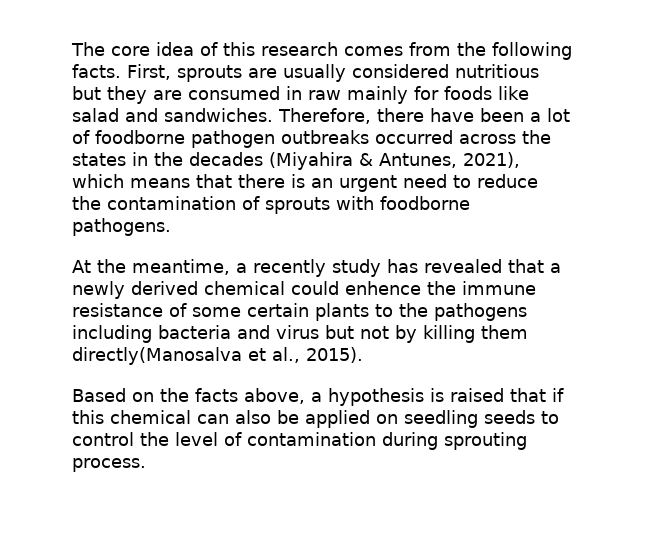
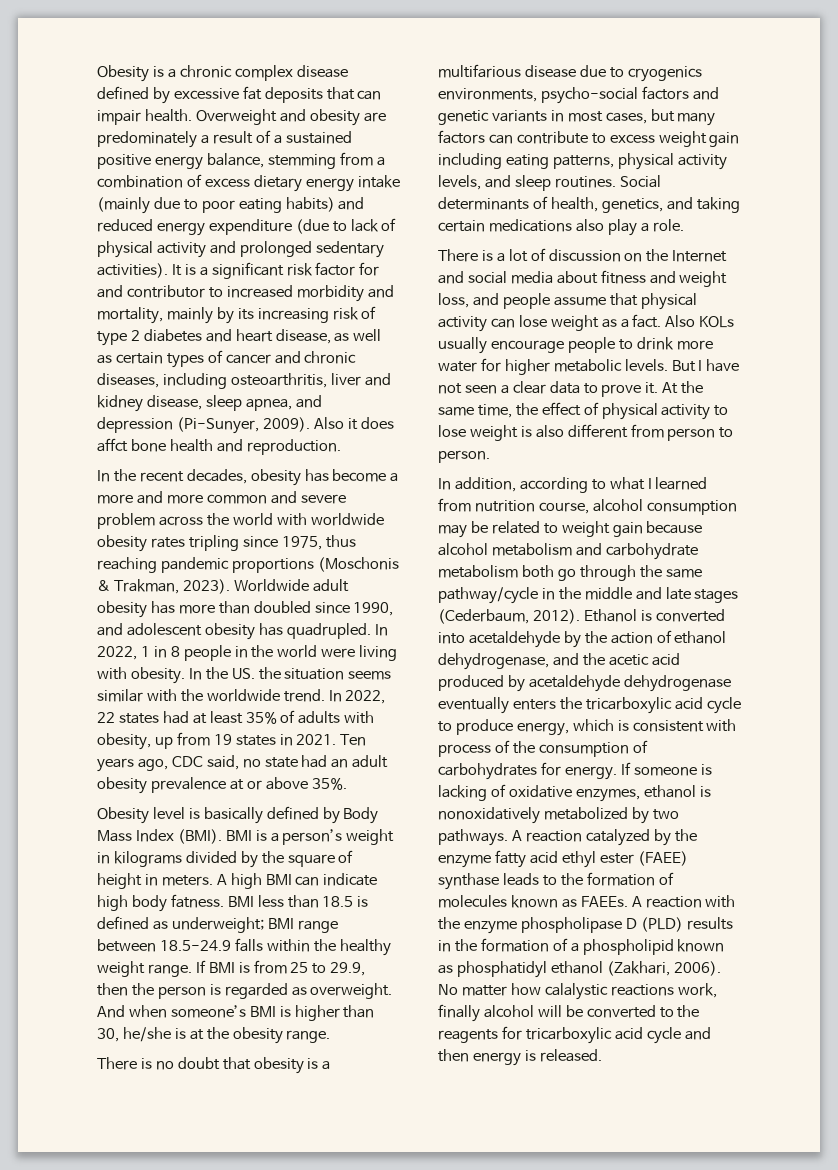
- The core idea of this research comes from the following facts. First, sprouts are usually considered nutritious but they are consumed in raw mainly for foods like salad and sandwiches. Therefore, there have been a lot of foodborne pathogen outbreaks occurred across the states in the decades (Miyahira & Antunes, 2021), which means that there is an urgent need to reduce the contamination of sprouts with foodborne pathogens.
- At the meantime, a recently study has revealed that a newly derived chemical could enhence the immune resistance of some certain plants to the pathogens including bacteria and virus but not by killing them directly(Manosalva et al., 2015).
- Based on the facts above, a hypothesis is raised that if this chemical can also be applied on seedling seeds to control the level of contamination during sprouting process.
+ Obesity is a chronic complex disease defined by excessive fat deposits that can impair health. Overweight and obesity are predominately a result of a sustained positive energy balance, stemming from a combination of excess dietary energy intake (mainly due to poor eating habits) and reduced energy expenditure (due to lack of physical activity and prolonged sedentary activities). It is a significant risk factor for and contributor to increased morbidity and mortality, mainly by its increasing risk of type 2 diabetes and heart disease, as well as certain types of cancer and chronic diseases, including osteoarthritis, liver and kidney disease, sleep apnea, and depression (Pi-Sunyer, 2009). Also it does affct bone health and reproduction.
+ In the recent decades, obesity has become a more and more common and severe problem across the world with worldwide obesity rates tripling since 1975, thus reaching pandemic proportions (Moschonis & Trakman, 2023). Worldwide adult obesity has more than doubled since 1990, and adolescent obesity has quadrupled. In 2022, 1 in 8 people in the world were living with obesity. In the US. the situation seems similar with the worldwide trend. In 2022, 22 states had at least 35% of adults with obesity, up from 19 states in 2021. Ten years ago, CDC said, no state had an adult obesity prevalence at or above 35%.
+ Obesity level is basically defined by Body Mass Index (BMI). BMI is a person’s weight in kilograms divided by the square of height in meters. A high BMI can indicate high body fatness. BMI less than 18.5 is defined as underweight; BMI range between 18.5-24.9 falls within the healthy weight range. If BMI is from 25 to 29.9, then the person is regarded as overweight. And when someone’s BMI is higher than 30, he/she is at the obesity range.
+ There is no doubt that obesity is a multifarious disease due to cryogenics environments, psycho-social factors and genetic variants in most cases, but many factors can contribute to excess weight gain including eating patterns, physical activity levels, and sleep routines. Social determinants of health, genetics, and taking certain medications also play a role.
+ There is a lot of discussion on the Internet and social media about fitness and weight loss, and people assume that physical activity can lose weight as a fact. Also KOLs usually encourage people to drink more water for higher metabolic levels. But I have not seen a clear data to prove it. At the same time, the effect of physical activity to lose weight is also different from person to person.
+ In addition, according to what I learned from nutrition course, alcohol consumption may be related to weight gain because alcohol metabolism and carbohydrate metabolism both go through the same pathway/cycle in the middle and late stages (Cederbaum, 2012). Ethanol is converted into acetaldehyde by the action of ethanol dehydrogenase, and the acetic acid produced by acetaldehyde dehydrogenase eventually enters the tricarboxylic acid cycle to produce energy, which is consistent with process of the consumption of carbohydrates for energy. If someone is lacking of oxidative enzymes, ethanol is nonoxidatively metabolized by two pathways. A reaction catalyzed by the enzyme fatty acid ethyl ester (FAEE) synthase leads to the formation of molecules known as FAEEs. A reaction with the enzyme phospholipase D (PLD) results in the formation of a phospholipid known as phosphatidyl ethanol (Zakhari, 2006). No matter how calalystic reactions work, finally alcohol will be converted to the reagents for tricarboxylic acid cycle and then energy is released.

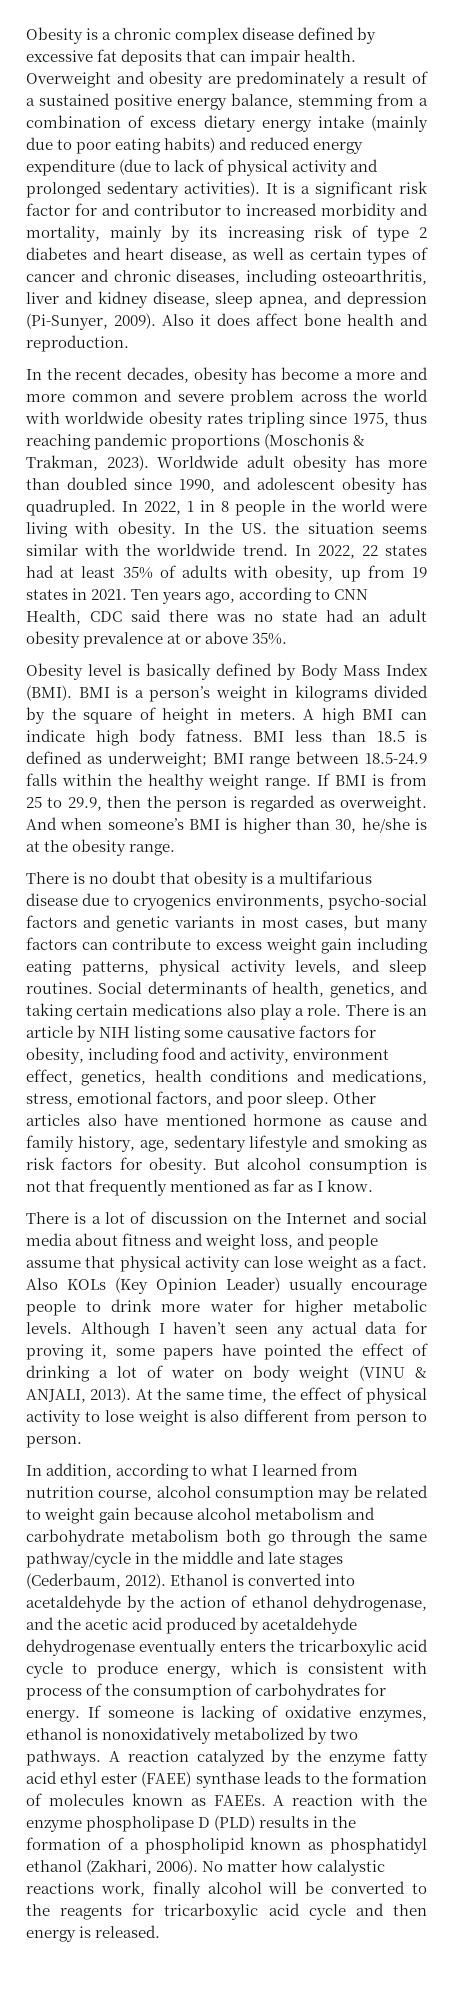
- Also it does affct bone health and reproduction.
+ Also it does affect bone health and reproduction.
- Ten years ago, CDC said, no state had an adult obesity prevalence at or above 35%.
+ Ten years ago, according to CNN Health, CDC said there was no state had an adult obesity prevalence at or above 35%.
+ There is an article by NIH listing some causative factors for obesity, including food and activity, environment effect, genetics, health conditions and medications, stress, emotional factors, and poor sleep. Other articles also have mentioned hormone as cause and family history, age, sedentary lifestyle and smoking as risk factors for obesity. But alcohol consumption is not that frequently mentioned as far as I know.
- Also KOLs usually encourage people to drink more water for higher metabolic levels.
+ Also KOLs (Key Opinion Leader) usually encourage people to drink more water for higher metabolic levels.
- But I have not seen a clear data to prove it.
+ Although I haven’t seen any actual data for proving it, some papers have pointed the effect of drinking a lot of water on body weight (VINU & ANJALI, 2013).

